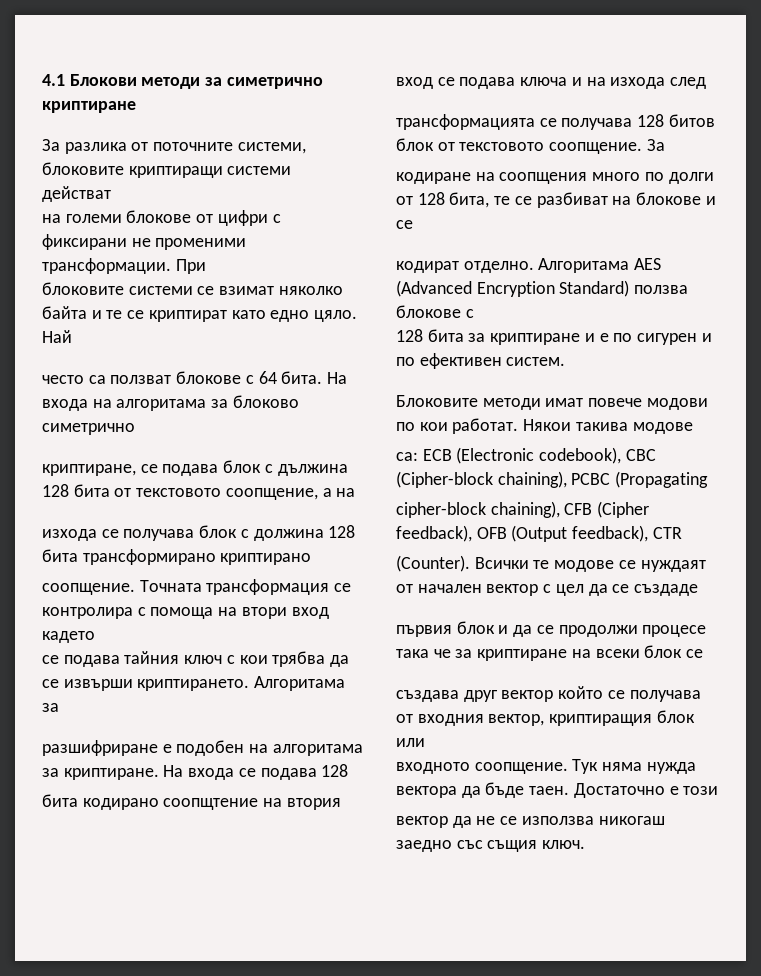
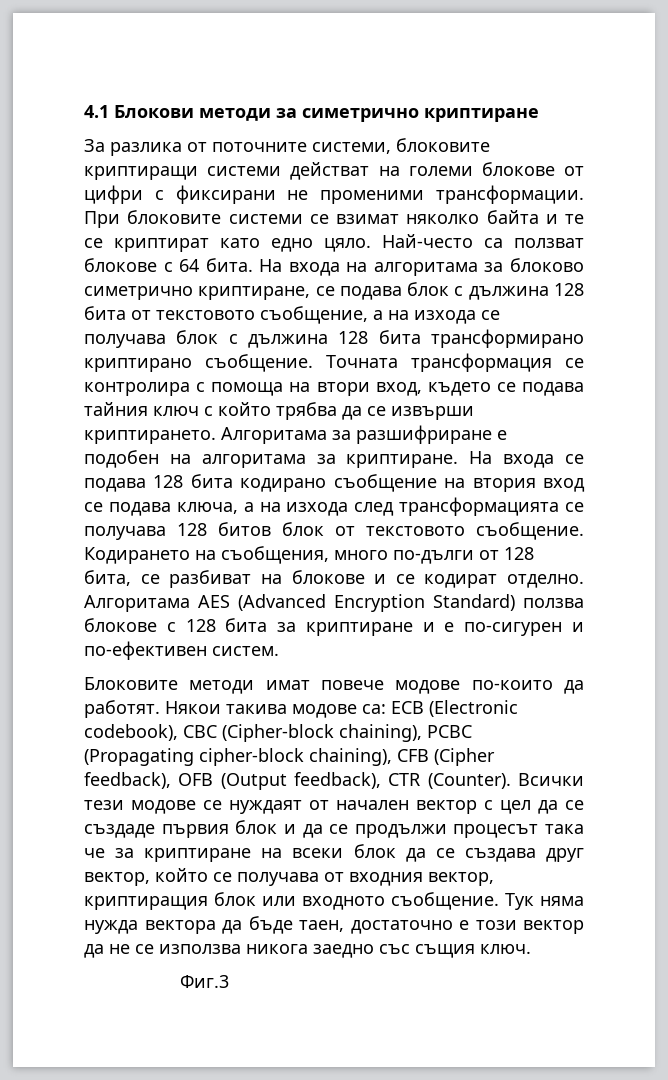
- За разлика от поточните системи, блоковите криптиращи системи действат
- на големи блокове от цифри с фиксирани не променими трансформации.
+ За разлика от поточните системи, блоковите криптиращи системи действат на големи блокове от цифри с фиксирани не променими трансформации.
- При
- блоковите системи се взимат няколко байта и те се криптират като едно цяло.
+ При блоковите системи се взимат няколко байта и те се криптират като едно цяло.
- Най
- често са ползват блокове с 64 бита.
+ Най-често са ползват блокове с 64 бита.
- На входа на алгоритама за блоково симетрично
- криптиране, се подава блок с дължина 128 бита от текстовото соопщение, а на
- изхода се получава блок с должина 128 бита трансформирано криптирано
- соопщение.
+ На входа на алгоритама за блоково симетрично криптиране, се подава блок с дължина 128 бита от текстовото съобщение, а на изхода се получава блок с дължина 128 бита трансформирано криптирано съобщение.
- Точната трансформация се контролира с помоща на втори вход кадето
- се подава тайния ключ с кои трябва да се извърши криптирането.
+ Точната трансформация се контролира с помоща на втори вход, където се подава тайния ключ с който трябва да се извърши криптирането.
- Алгоритама за
- разшифриране е подобен на алгоритама за криптиране.
+ Алгоритама за разшифриране е подобен на алгоритама за криптиране.
- На входа се подава 128
- бита кодирано соопщтение на втория вход се подава ключа и на изхода след
- трансформацията се получава 128 битов блок от текстовото соопщение. За
- кодиране на соопщения много по долги от 128 бита, те се разбиват на блокове и се
- кодират отделно.
+ На входа се подава 128 бита кодирано съобщение на втория вход се подава ключа, а на изхода след трансформацията се получава 128 битов блок от текстовото съобщение. Кодирането на съобщения, много по-дълги от 128 бита, се разбиват на блокове и се кодират отделно.
- Алгоритама AES (Advanced Encryption Standard) ползва блокове с
- 128 бита за криптиране и е по сигурен и по ефективен систем.
+ Алгоритама AES (Advanced Encryption Standard) ползва блокове с 128 бита за криптиране и е по-сигурен и по-ефективен систем.
- Блоковите методи имат повече модови по кои работат.
+ Блоковите методи имат повече модове по-които да работят.
- Някои такива модове
- са: ECB (Electronic codebook), CBC (Cipher-block chaining), PCBC (Propagating
- cipher-block chaining), CFB (Cipher feedback), OFB (Output feedback), CTR
- (Counter).
+ Някои такива модове са: ECB (Electronic codebook), CBC (Cipher-block chaining), PCBC (Propagating cipher-block chaining), CFB (Cipher feedback), OFB (Output feedback), CTR (Counter).
- Всички те модове се нуждаят от начален вектор с цел да се създаде
- първия блок и да се продолжи процесе така че за криптиране на всеки блок се
- създава друг вектор който се получава от входния вектор, криптиращия блок или
- входното соопщение.
+ Всички тези модове се нуждаят от начален вектор с цел да се създаде първия блок и да се продължи процесът така че за криптиране на всеки блок да се създава друг вектор, който се получава от входния вектор, криптиращия блок или входното съобщение.
- Тук няма нужда вектора да бъде таен. Достаточно е този
- вектор да не се използва никогаш заедно със същия ключ.
+ Тук няма нужда вектора да бъде таен, достаточно е този вектор да не се използва никога заедно със същия ключ.
+ Фиг.3

